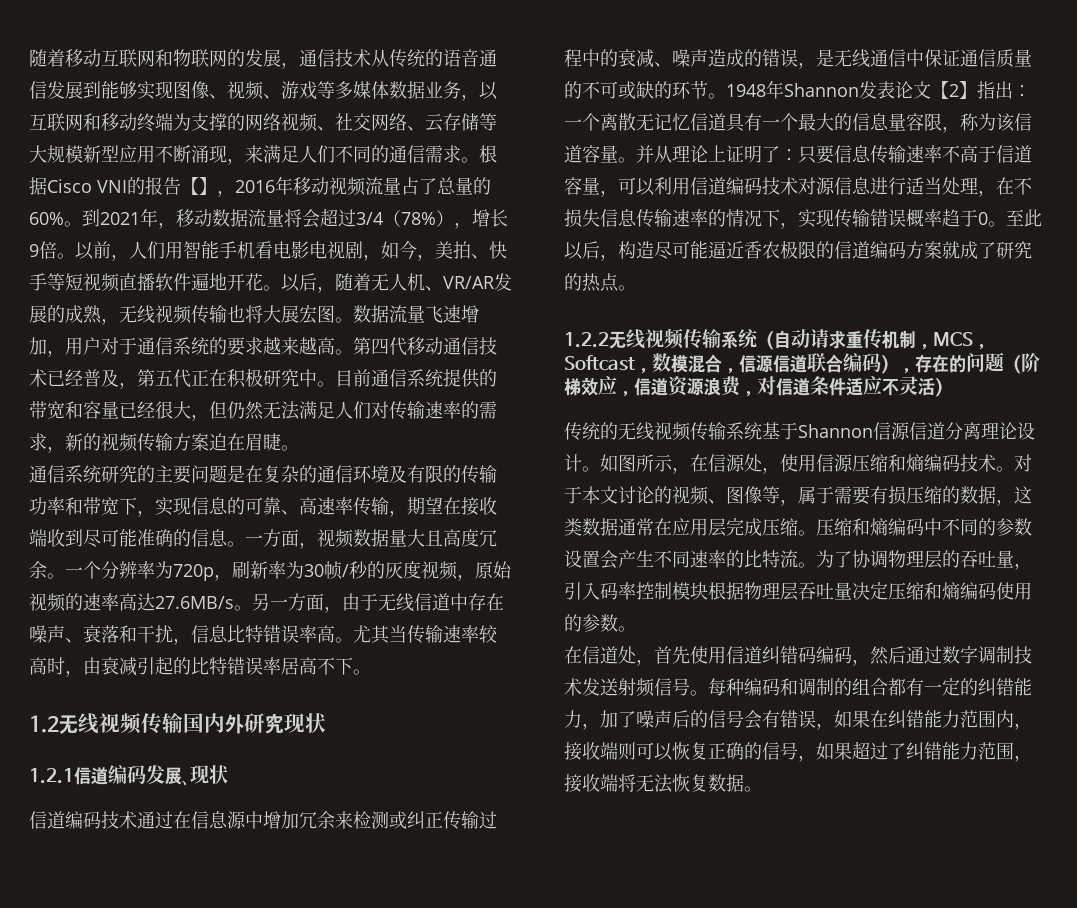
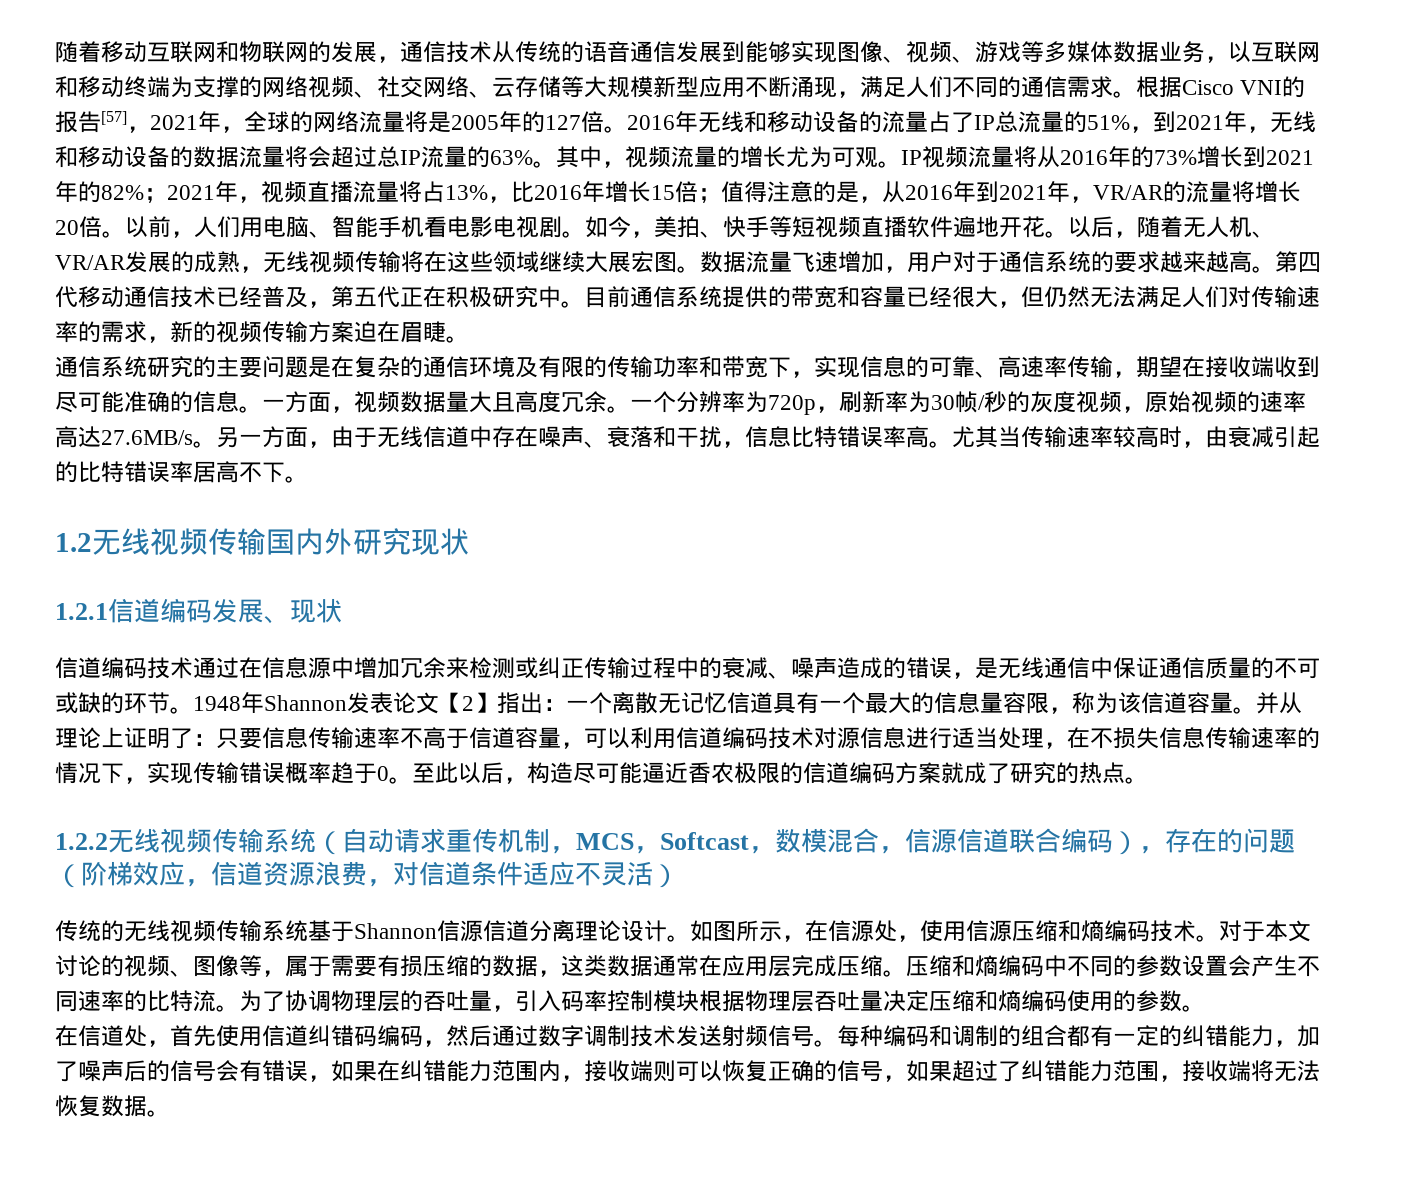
- 随着移动互联网和物联网的发展，通信技术从传统的语音通信发展到能够实现图像、视频、游戏等多媒体数据业务，以互联网和移动终端为支撑的网络视频、社交网络、云存储等大规模新型应用不断涌现，来满足人们不同的通信需求。
+ 随着移动互联网和物联网的发展，通信技术从传统的语音通信发展到能够实现图像、视频、游戏等多媒体数据业务，以互联网和移动终端为支撑的网络视频、社交网络、云存储等大规模新型应用不断涌现，满足人们不同的通信需求。
- 根据Cisco VNI的报告【】，2016年移动视频流量占了总量的60%。到2021年，移动数据流量将会超过3/4（78%），增长9倍。
+ 根据Cisco VNI的报告[57]，2021年，全球的网络流量将是2005年的127倍。2016年无线和移动设备的流量占了IP总流量的51%，到2021年，无线和移动设备的数据流量将会超过总IP流量的63%。其中，视频流量的增长尤为可观。IP视频流量将从2016年的73%增长到2021年的82%；2021年，视频直播流量将占13%，比2016年增长15倍；值得注意的是，从2016年到2021年，VR/AR的流量将增长20倍。
- 以前，人们用智能手机看电影电视剧，如今，美拍、快手等短视频直播软件遍地开花。
+ 以前，人们用电脑、智能手机看电影电视剧。如今，美拍、快手等短视频直播软件遍地开花。
- 以后，随着无人机、VR/AR发展的成熟，无线视频传输也将大展宏图。
+ 以后，随着无人机、VR/AR发展的成熟，无线视频传输将在这些领域继续大展宏图。

